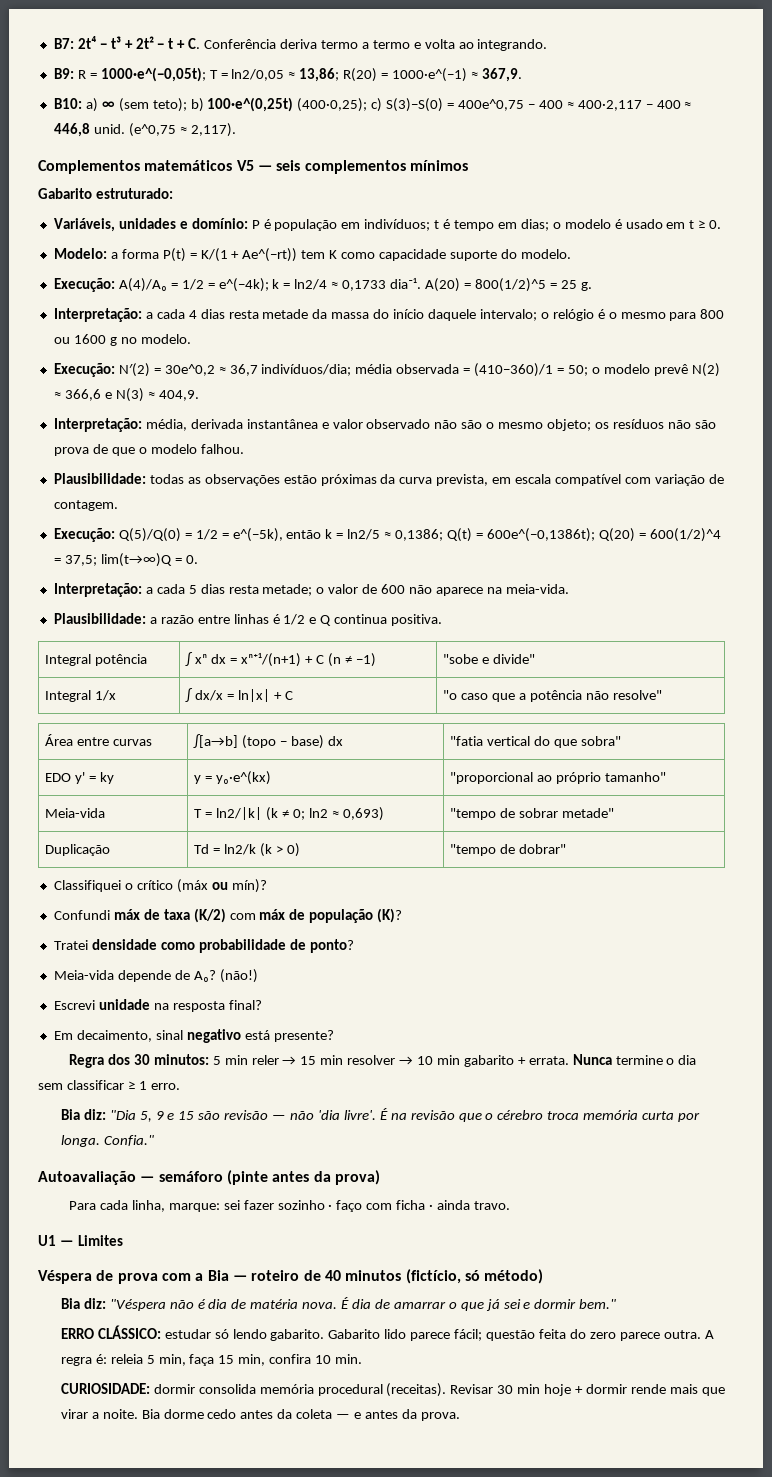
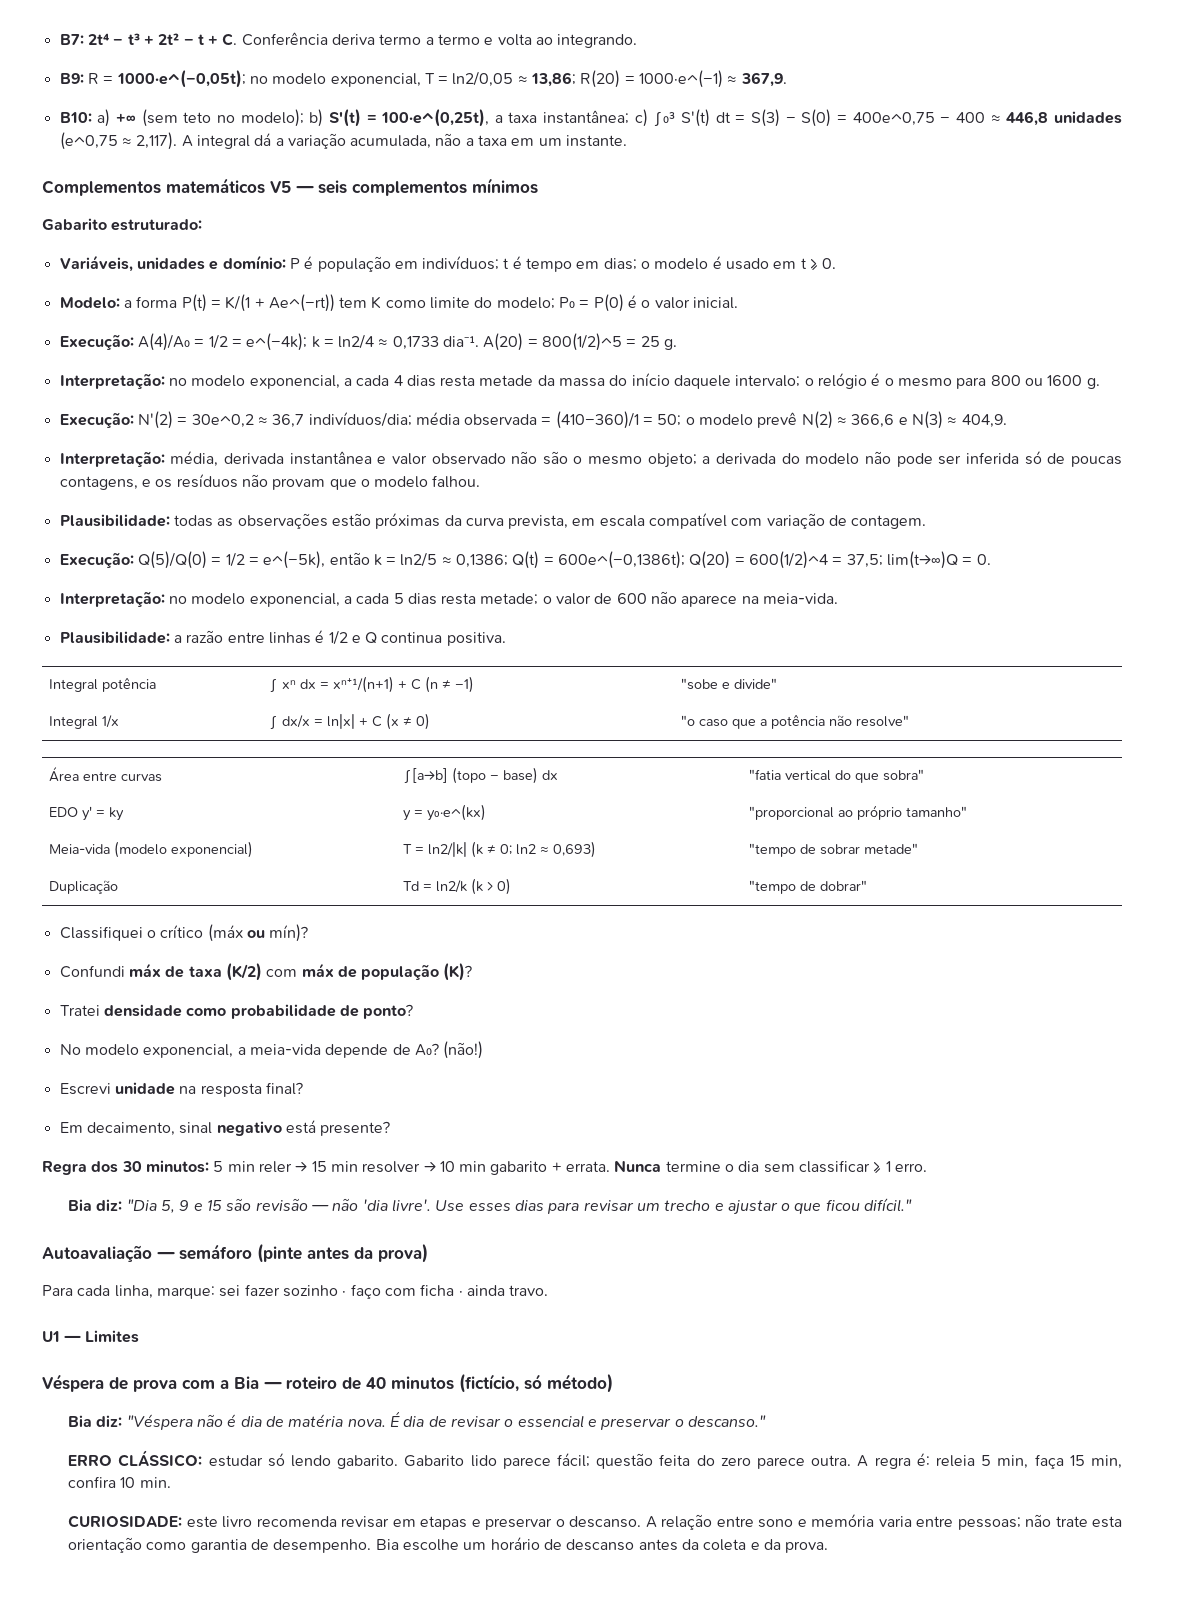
- B9: R = 1000·e^(−0,05t); T = ln2/0,05 ≈ 13,86; R(20) = 1000·e^(−1) ≈ 367,9.
+ B9: R = 1000·e^(−0,05t); no modelo exponencial, T = ln2/0,05 ≈ 13,86; R(20) = 1000·e^(−1) ≈ 367,9.
- B10: a) ∞ (sem teto); b) 100·e^(0,25t) (400·0,25); c) S(3)−S(0) = 400e^0,75 − 400 ≈ 400·2,117 − 400 ≈ 446,8 unid. (e^0,75 ≈ 2,117).
+ B10: a) +∞ (sem teto no modelo); b) S′(t) = 100·e^(0,25t), a taxa instantânea; c) ∫₀³ S′(t) dt = S(3) − S(0) = 400e^0,75 − 400 ≈ 446,8 unidades (e^0,75 ≈ 2,117). A integral dá a variação acumulada, não a taxa em um instante.
- Modelo: a forma P(t) = K/(1 + Ae^(−rt)) tem K como capacidade suporte do modelo.
+ Modelo: a forma P(t) = K/(1 + Ae^(−rt)) tem K como limite do modelo; P₀ = P(0) é o valor inicial.
- Interpretação: a cada 4 dias resta metade da massa do início daquele intervalo; o relógio é o mesmo para 800 ou 1600 g no modelo.
+ Interpretação: no modelo exponencial, a cada 4 dias resta metade da massa do início daquele intervalo; o relógio é o mesmo para 800 ou 1600 g.
- Interpretação: média, derivada instantânea e valor observado não são o mesmo objeto; os resíduos não são prova de que o modelo falhou.
+ Interpretação: média, derivada instantânea e valor observado não são o mesmo objeto; a derivada do modelo não pode ser inferida só de poucas contagens, e os resíduos não provam que o modelo falhou.
- Interpretação: a cada 5 dias resta metade; o valor de 600 não aparece na meia-vida.
+ Interpretação: no modelo exponencial, a cada 5 dias resta metade; o valor de 600 não aparece na meia-vida.
- Integral 1/x | ∫ dx/x = ln|x| + C | "o caso que a potência não resolve"
+ Integral 1/x | ∫ dx/x = ln|x| + C (x ≠ 0) | "o caso que a potência não resolve"
- Meia-vida | T = ln2/|k| (k ≠ 0; ln2 ≈ 0,693) | "tempo de sobrar metade"
+ Meia-vida (modelo exponencial) | T = ln2/|k| (k ≠ 0; ln2 ≈ 0,693) | "tempo de sobrar metade"
- Meia-vida depende de A₀?
+ No modelo exponencial, a meia-vida depende de A₀?
- É na revisão que o cérebro troca memória curta por longa. Confia."
+ Use esses dias para revisar um trecho e ajustar o que ficou difícil."
- É dia de amarrar o que já sei e dormir bem."
+ É dia de revisar o essencial e preservar o descanso."
- CURIOSIDADE: dormir consolida memória procedural (receitas). Revisar 30 min hoje + dormir rende mais que virar a noite. Bia dorme cedo antes da coleta — e antes da prova.
+ CURIOSIDADE: este livro recomenda revisar em etapas e preservar o descanso. A relação entre sono e memória varia entre pessoas; não trate esta orientação como garantia de desempenho. Bia escolhe um horário de descanso antes da coleta e da prova.

